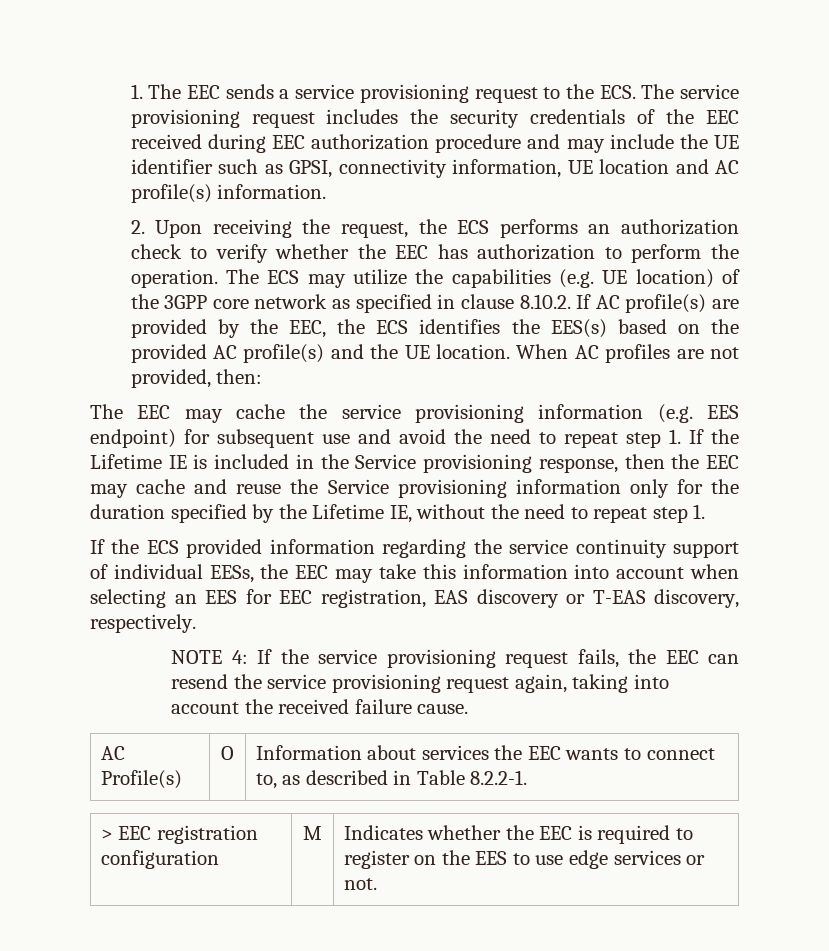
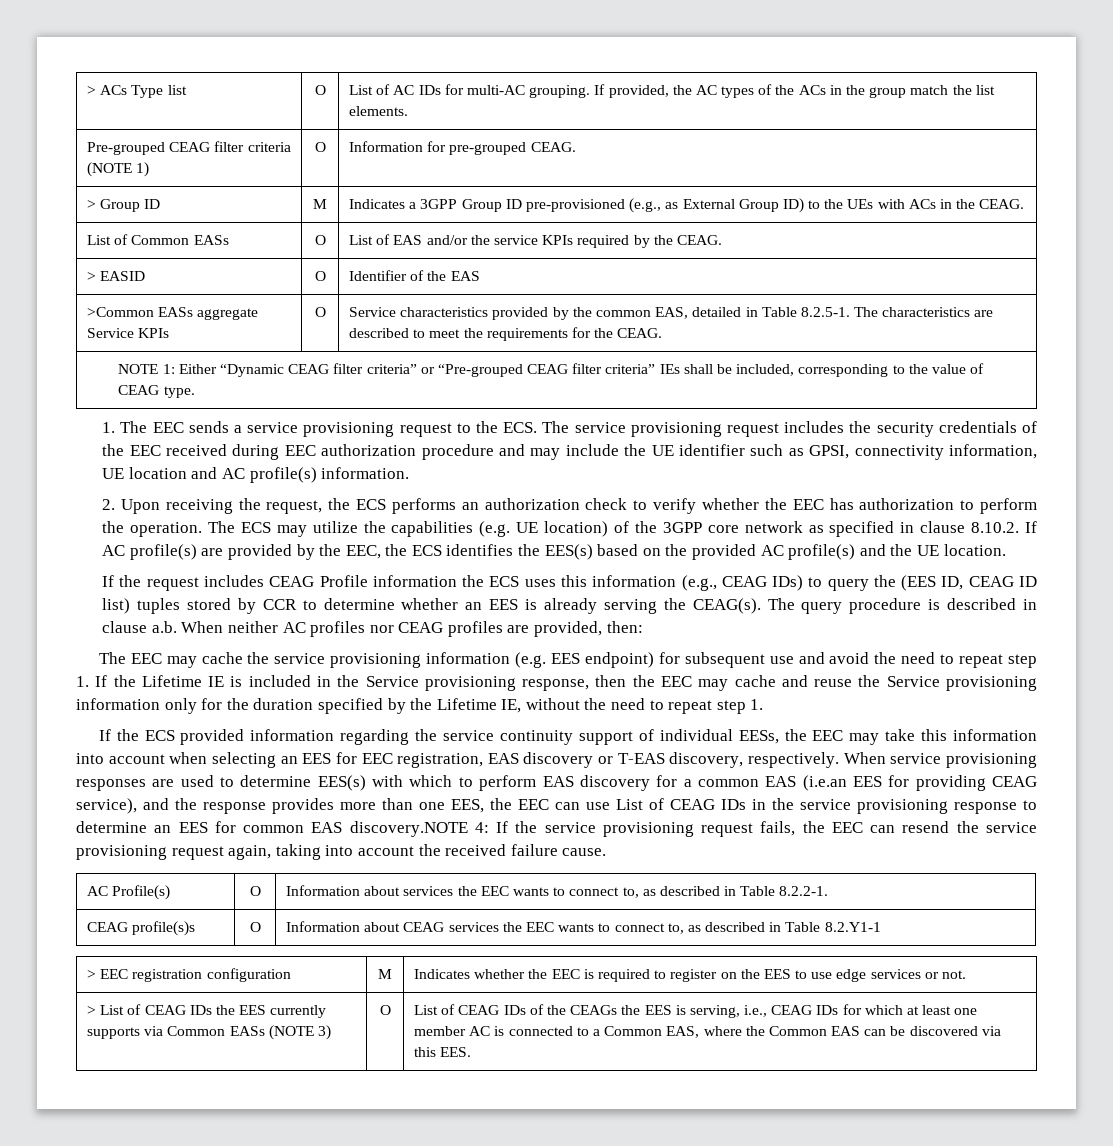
+ > ACs Type list | O | List of AC IDs for multi-AC grouping. If provided, the AC types of the ACs in the group match the list elements.
+ Pre-grouped CEAG filter criteria (NOTE 1) | O | Information for pre-grouped CEAG.
+ > Group ID | M | Indicates a 3GPP Group ID pre-provisioned (e.g., as External Group ID) to the UEs with ACs in the CEAG.
+ List of Common EASs | O | List of EAS and/or the service KPIs required by the CEAG.
+ > EASID | O | Identifier of the EAS
+ >Common EASs aggregate Service KPIs | O | Service characteristics provided by the common EAS, detailed in Table 8.2.5-1. The characteristics are described to meet the requirements for the CEAG.
+ NOTE 1: Either “Dynamic CEAG filter criteria” or “Pre-grouped CEAG filter criteria” IEs shall be included, corresponding to the value of CEAG type.
- The ECS may utilize the capabilities (e.g. UE location) of the 3GPP core network as specified in clause 8.10.2. If AC profile(s) are provided by the EEC, the ECS identifies the EES(s) based on the provided AC profile(s) and the UE location. When AC profiles are not provided, then:
+ The ECS may utilize the capabilities (e.g. UE location) of the 3GPP core network as specified in clause 8.10.2. If AC profile(s) are provided by the EEC, the ECS identifies the EES(s) based on the provided AC profile(s) and the UE location.
+ If the request includes CEAG Profile information the ECS uses this information (e.g., CEAG IDs) to query the (EES ID, CEAG ID list) tuples stored by CCR to determine whether an EES is already serving the CEAG(s). The query procedure is described in clause a.b. When neither AC profiles nor CEAG profiles are provided, then:
- If the ECS provided information regarding the service continuity support of individual EESs, the EEC may take this information into account when selecting an EES for EEC registration, EAS discovery or T-EAS discovery, respectively.
- NOTE 4: If the service provisioning request fails, the EEC can resend the service provisioning request again, taking into account the received failure cause.
+ If the ECS provided information regarding the service continuity support of individual EESs, the EEC may take this information into account when selecting an EES for EEC registration, EAS discovery or T-EAS discovery, respectively. When service provisioning responses are used to determine EES(s) with which to perform EAS discovery for a common EAS (i.e.an EES for providing CEAG service), and the response provides more than one EES, the EEC can use List of CEAG IDs in the service provisioning response to determine an EES for common EAS discovery.NOTE 4: If the service provisioning request fails, the EEC can resend the service provisioning request again, taking into account the received failure cause.
+ CEAG profile(s)s | O | Information about CEAG services the EEC wants to connect to, as described in Table 8.2.Y1-1
+ > List of CEAG IDs the EES currently supports via Common EASs (NOTE 3) | O | List of CEAG IDs of the CEAGs the EES is serving, i.e., CEAG IDs for which at least one member AC is connected to a Common EAS, where the Common EAS can be discovered via this EES.

